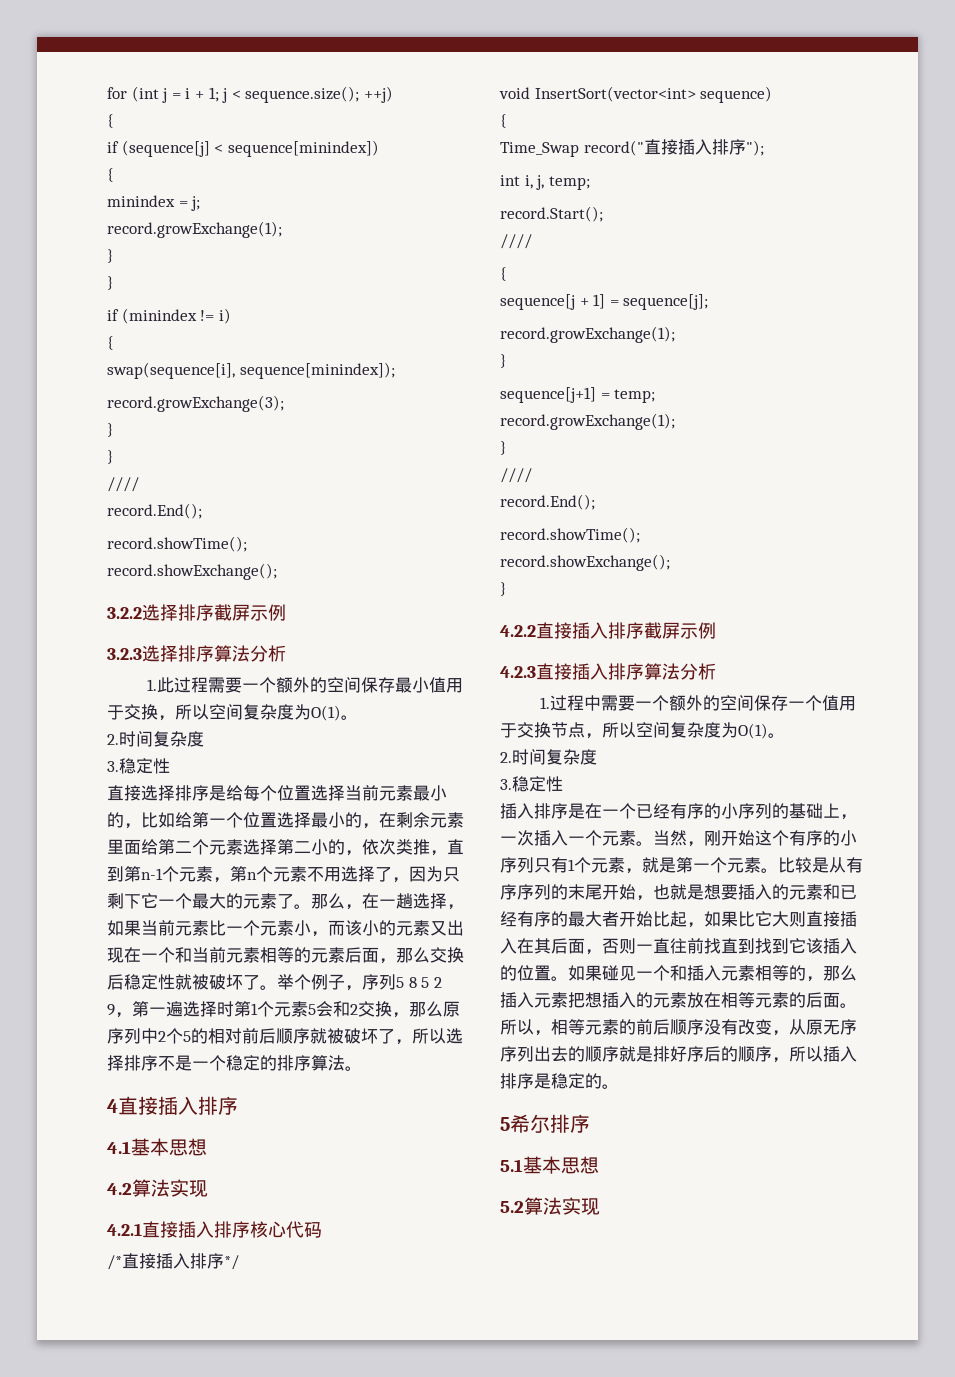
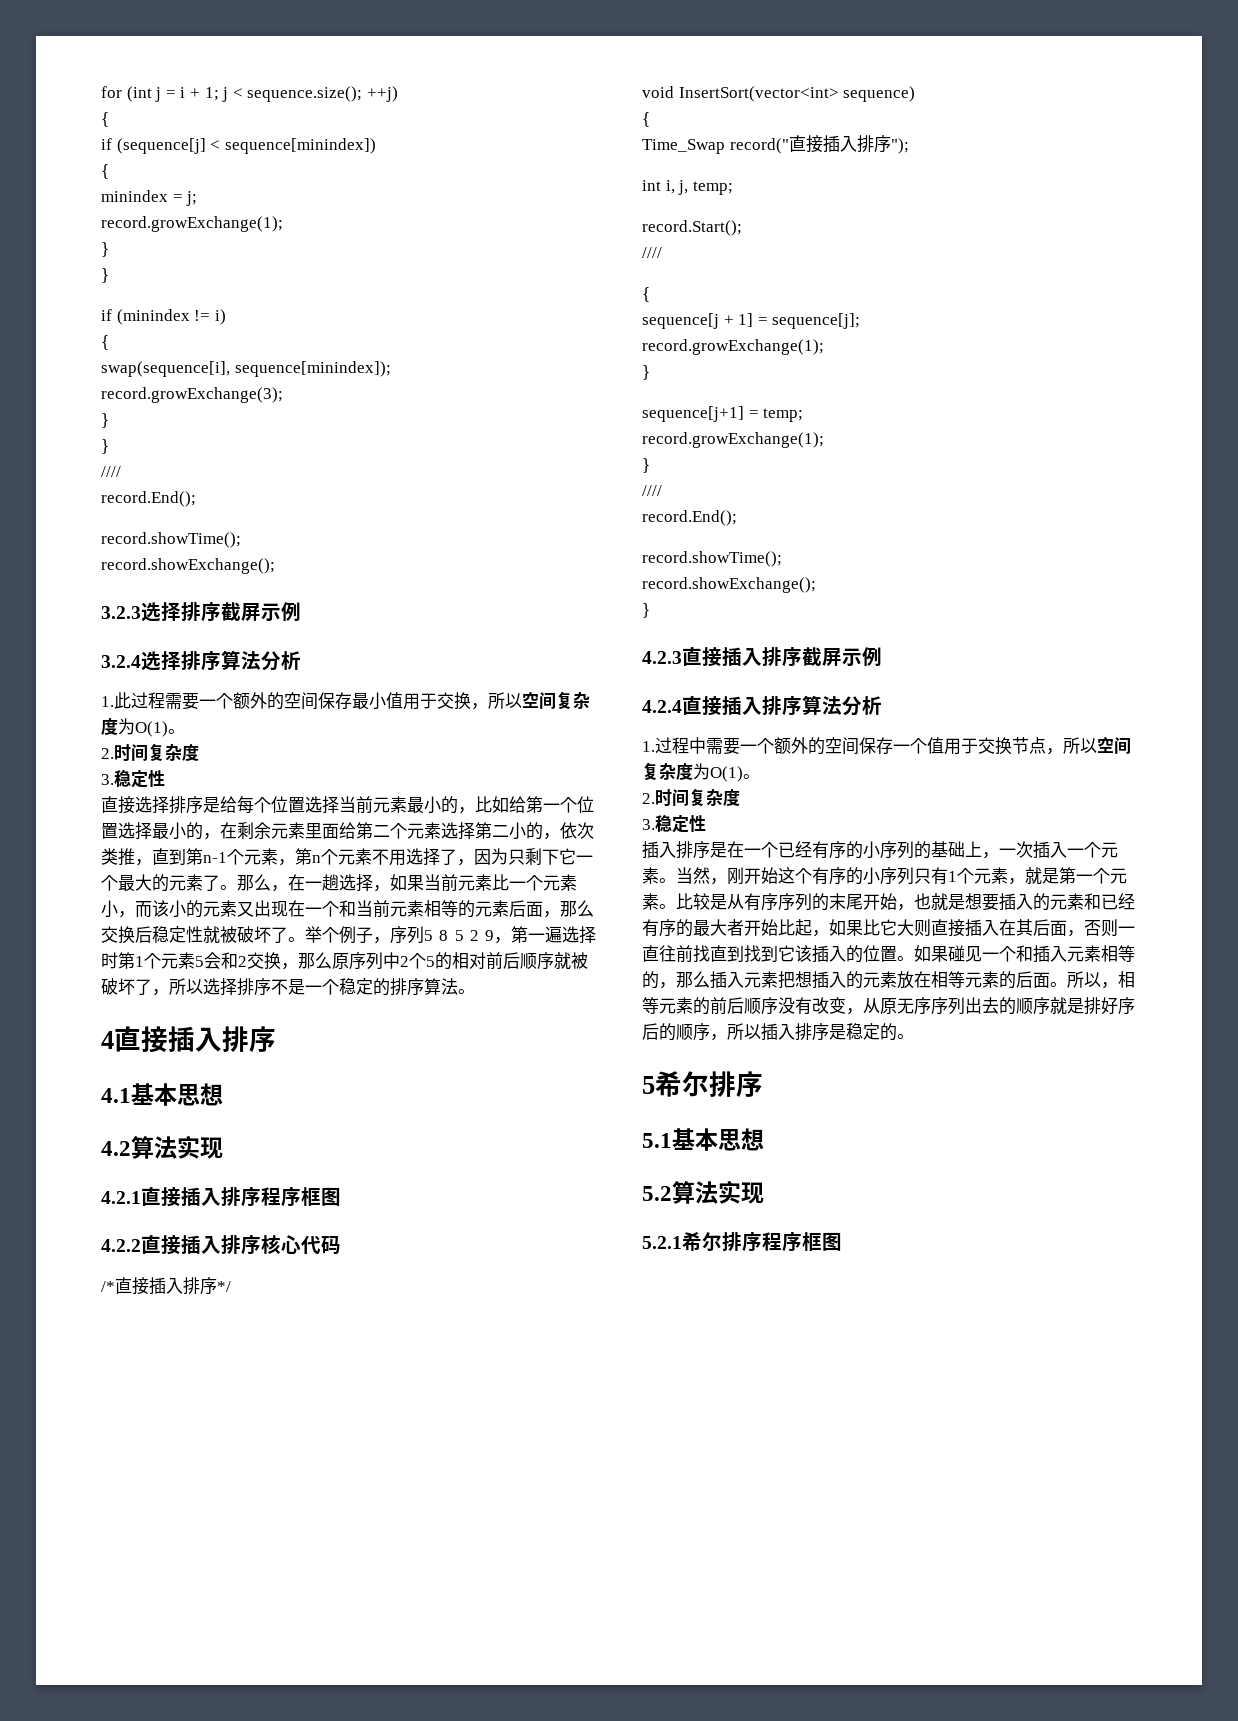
- 3.2.2选择排序截屏示例
+ 3.2.3选择排序截屏示例
- 3.2.3选择排序算法分析
+ 3.2.4选择排序算法分析
- 4.2.1直接插入排序核心代码
+ 4.2.1直接插入排序程序框图
+ 4.2.2直接插入排序核心代码
- 4.2.2直接插入排序截屏示例
+ 4.2.3直接插入排序截屏示例
- 4.2.3直接插入排序算法分析
+ 4.2.4直接插入排序算法分析
+ 5.2.1希尔排序程序框图

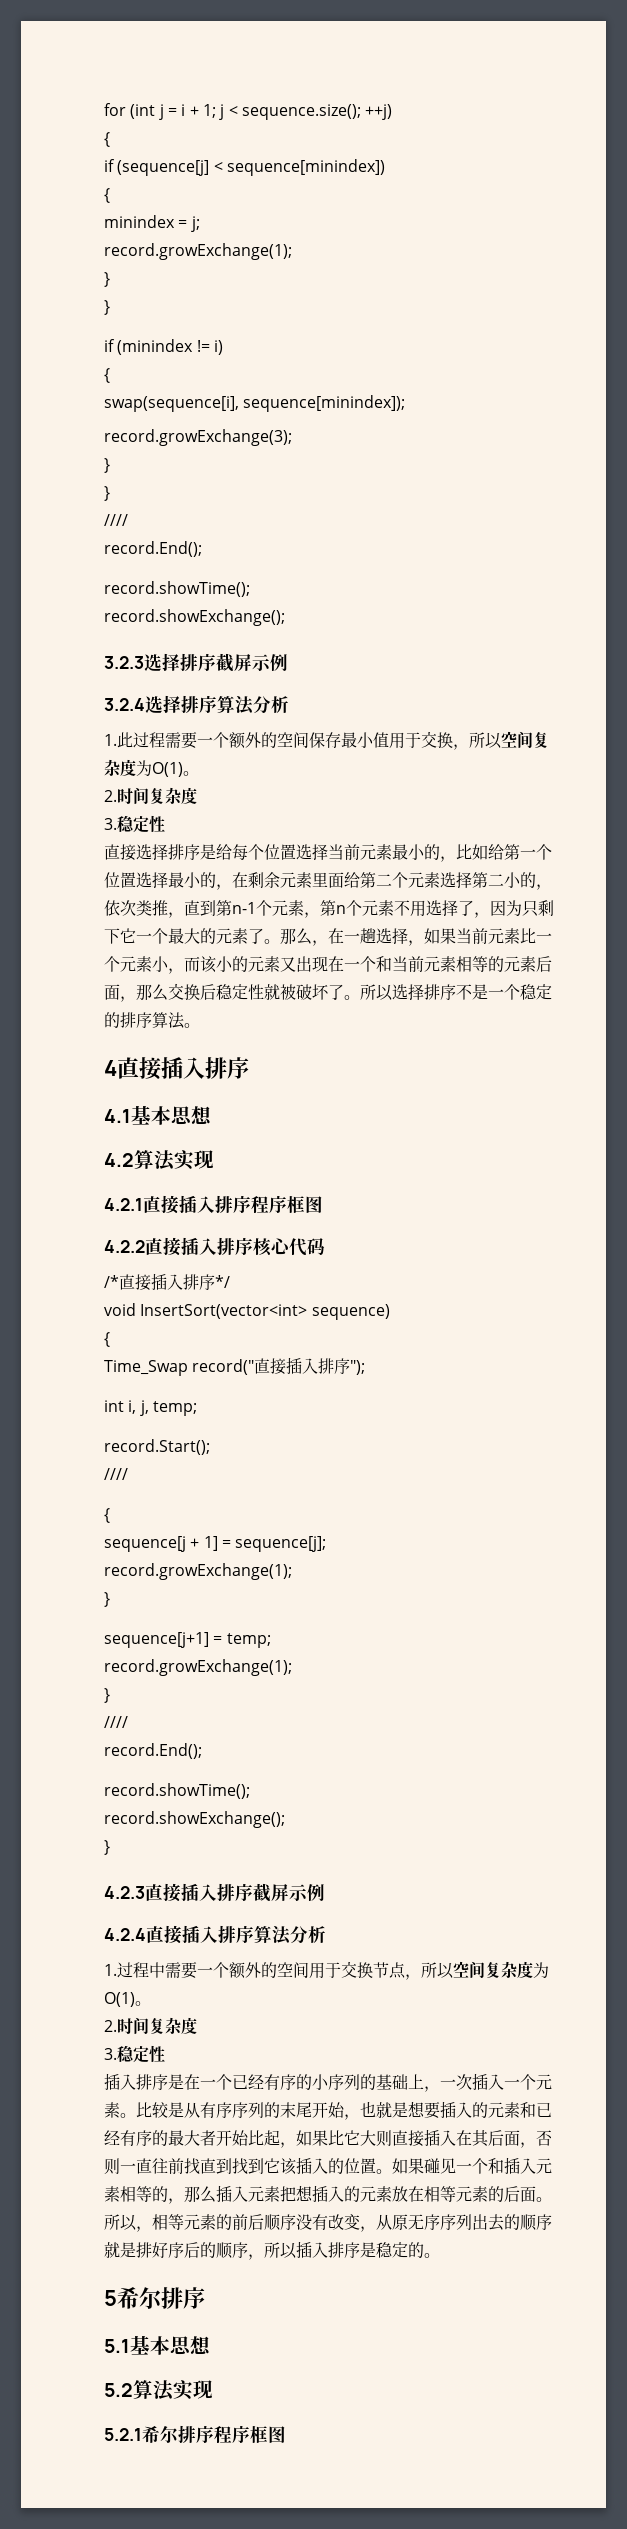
- 举个例子，序列5 8 5 2 9，第一遍选择时第1个元素5会和2交换，那么原序列中2个5的相对前后顺序就被破坏了，所以选择排序不是一个稳定的排序算法。
+ 所以选择排序不是一个稳定的排序算法。
- 1.过程中需要一个额外的空间保存一个值用于交换节点，所以空间复杂度为O(1)。
+ 1.过程中需要一个额外的空间用于交换节点，所以空间复杂度为O(1)。
- 当然，刚开始这个有序的小序列只有1个元素，就是第一个元素。

